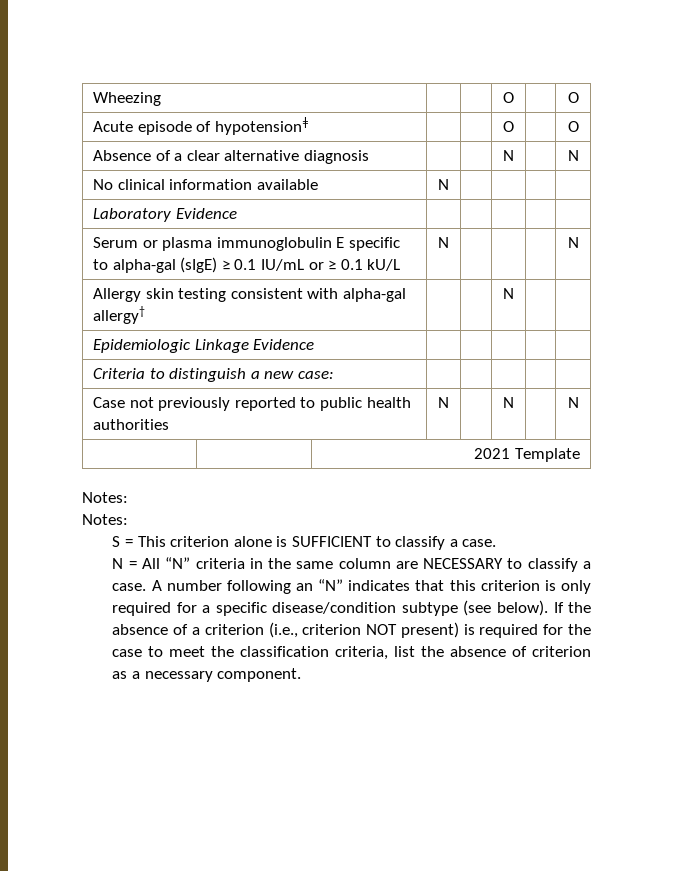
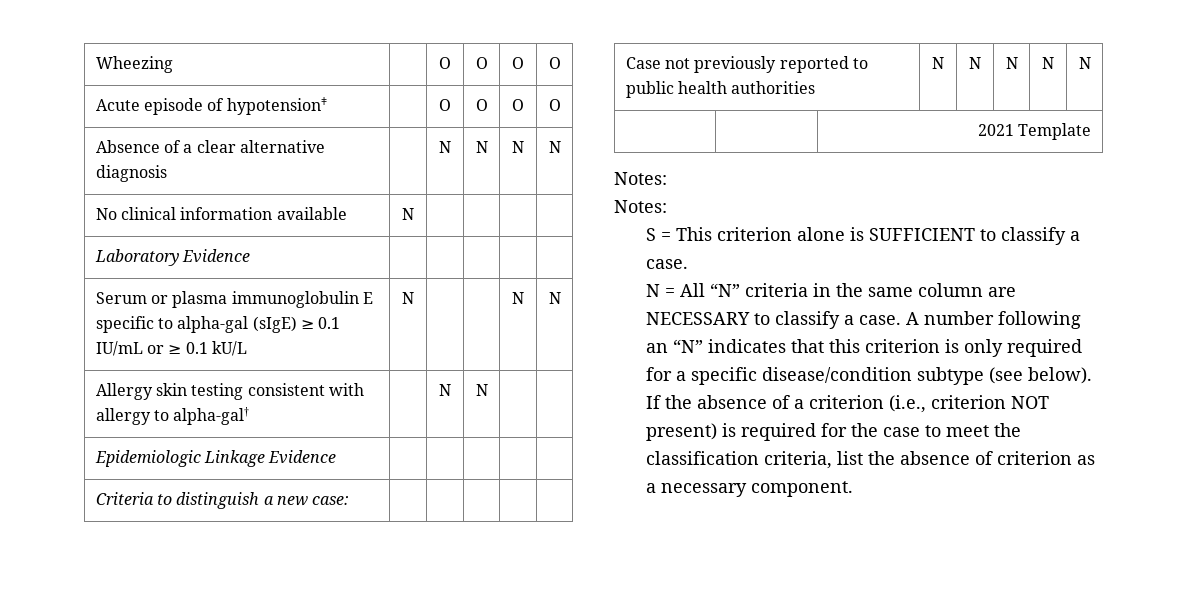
- Wheezing | | | O | | O
+ Wheezing | | O | O | O | O
- Acute episode of hypotensionǂ | | | O | | O
+ Acute episode of hypotensionǂ | | O | O | O | O
- Absence of a clear alternative diagnosis | | | N | | N
+ Absence of a clear alternative diagnosis | | N | N | N | N
- Serum or plasma immunoglobulin E specific to alpha-gal (sIgE) ≥ 0.1 IU/mL or ≥ 0.1 kU/L | N | | | | N
+ Serum or plasma immunoglobulin E specific to alpha-gal (sIgE) ≥ 0.1 IU/mL or ≥ 0.1 kU/L | N | | | N | N
- Allergy skin testing consistent with alpha-gal allergy† | | | N | |
+ Allergy skin testing consistent with allergy to alpha-gal† | | N | N | |
- Case not previously reported to public health authorities | N | | N | | N
+ Case not previously reported to public health authorities | N | N | N | N | N

